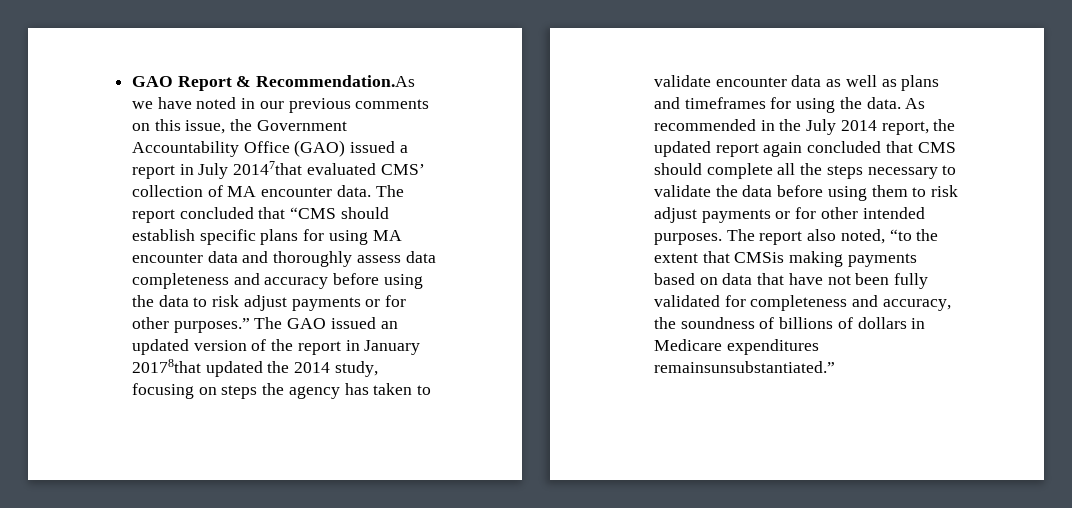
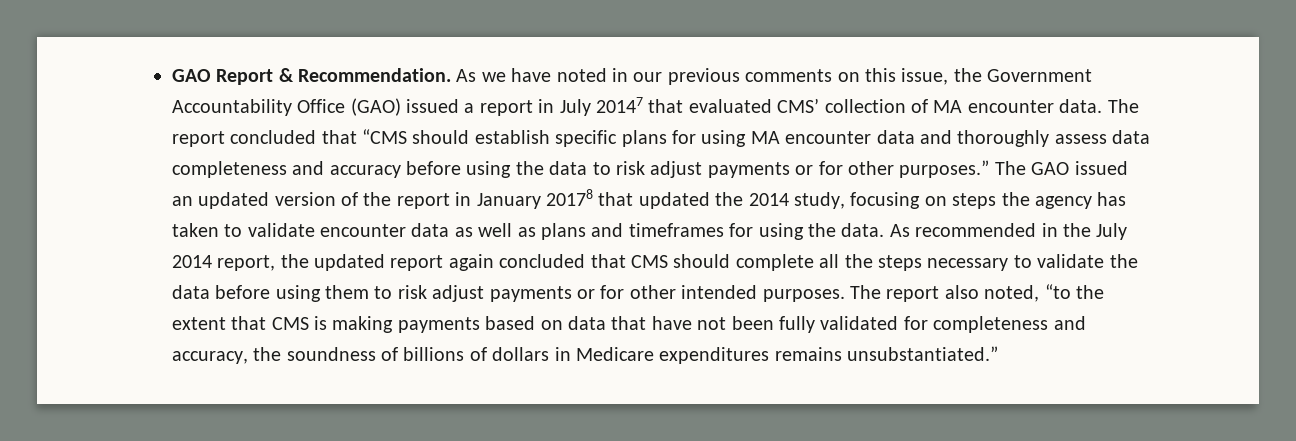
- GAO Report & Recommendation.As we have noted in our previous comments on this issue, the Government Accountability Office (GAO) issued a report in July 20147that evaluated CMS’ collection of MA encounter data.
+ GAO Report & Recommendation. As we have noted in our previous comments on this issue, the Government Accountability Office (GAO) issued a report in July 20147 that evaluated CMS’ collection of MA encounter data.
- The GAO issued an updated version of the report in January 20178that updated the 2014 study, focusing on steps the agency has taken to validate encounter data as well as plans and timeframes for using the data.
+ The GAO issued an updated version of the report in January 20178 that updated the 2014 study, focusing on steps the agency has taken to validate encounter data as well as plans and timeframes for using the data.
- The report also noted, “to the extent that CMSis making payments based on data that have not been fully validated for completeness and accuracy, the soundness of billions of dollars in Medicare expenditures remainsunsubstantiated.”
+ The report also noted, “to the extent that CMS is making payments based on data that have not been fully validated for completeness and accuracy, the soundness of billions of dollars in Medicare expenditures remains unsubstantiated.”

